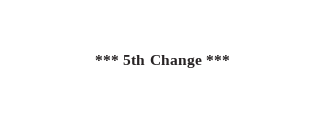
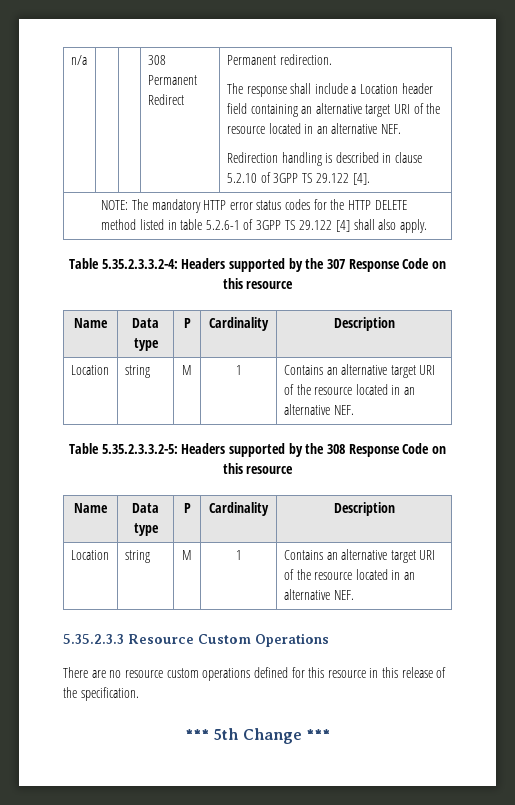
+ n/a | | | 308 Permanent Redirect | Permanent redirection.
+ The response shall include a Location header field containing an alternative target URI of the resource located in an alternative NEF.
+ Redirection handling is described in clause 5.2.10 of 3GPP TS 29.122 [4].
+ NOTE: The mandatory HTTP error status codes for the HTTP DELETE method listed in table 5.2.6-1 of 3GPP TS 29.122 [4] shall also apply.
+ Table 5.35.2.3.3.2-4: Headers supported by the 307 Response Code on this resource
+ Name | Data type | P | Cardinality | Description
+ Location | string | M | 1 | Contains an alternative target URI of the resource located in an alternative NEF.
+ Table 5.35.2.3.3.2-5: Headers supported by the 308 Response Code on this resource
+ Name | Data type | P | Cardinality | Description
+ Location | string | M | 1 | Contains an alternative target URI of the resource located in an alternative NEF.
+ 5.35.2.3.3 Resource Custom Operations
+ There are no resource custom operations defined for this resource in this release of the specification.

